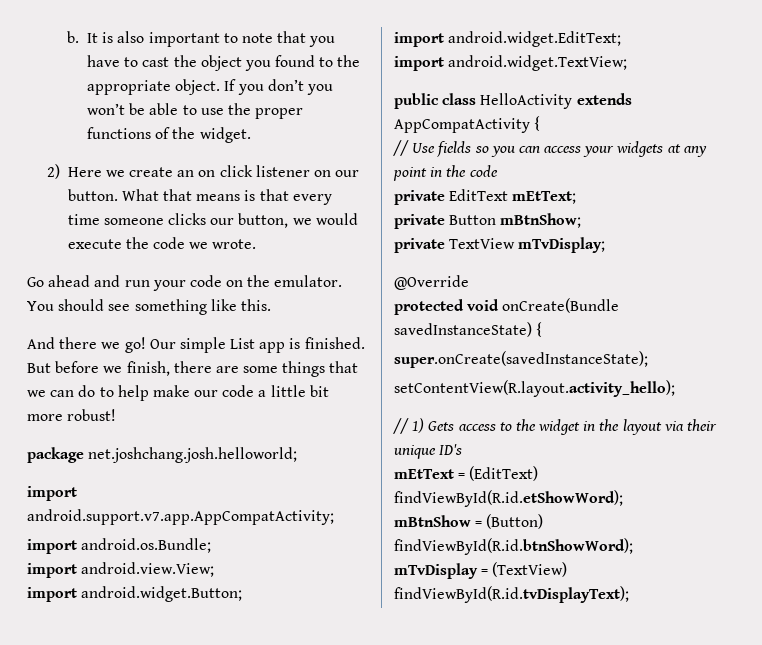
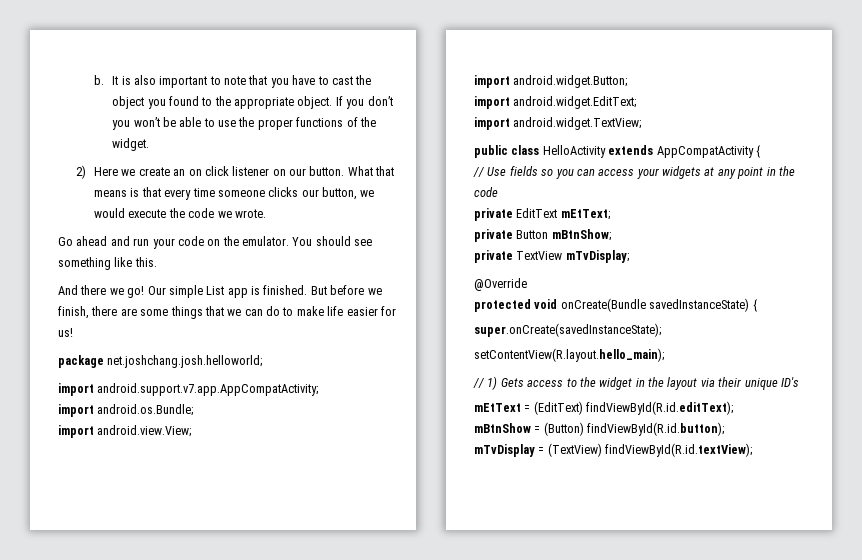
- But before we finish, there are some things that we can do to help make our code a little bit more robust!
+ But before we finish, there are some things that we can do to make life easier for us!
- setContentView(R.layout.activity_hello);
+ setContentView(R.layout.hello_main);
- mEtText = (EditText) findViewById(R.id.etShowWord);
+ mEtText = (EditText) findViewById(R.id.editText);
- mBtnShow = (Button) findViewById(R.id.btnShowWord);
+ mBtnShow = (Button) findViewById(R.id.button);
- mTvDisplay = (TextView) findViewById(R.id.tvDisplayText);
+ mTvDisplay = (TextView) findViewById(R.id.textView);

